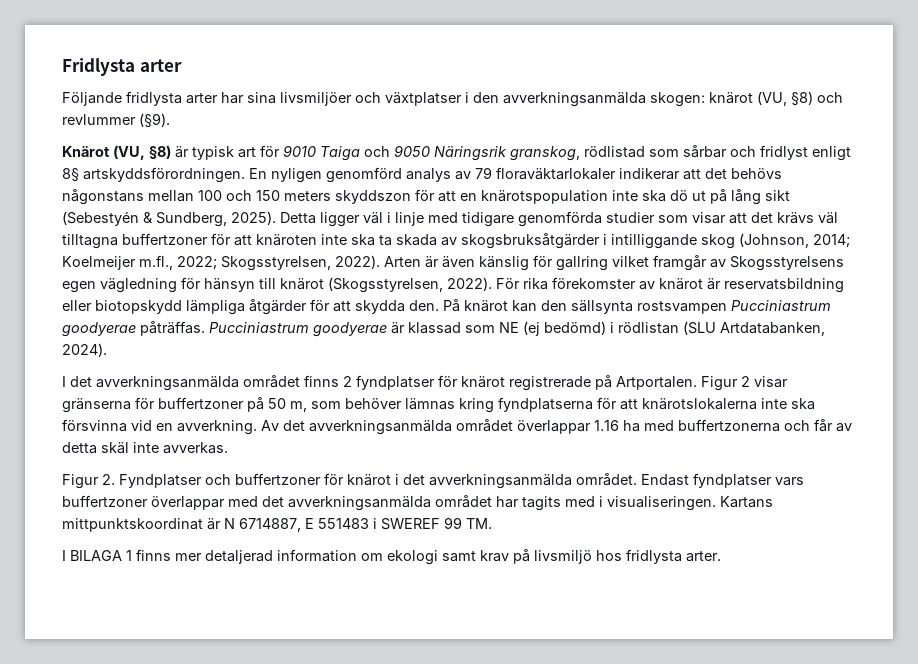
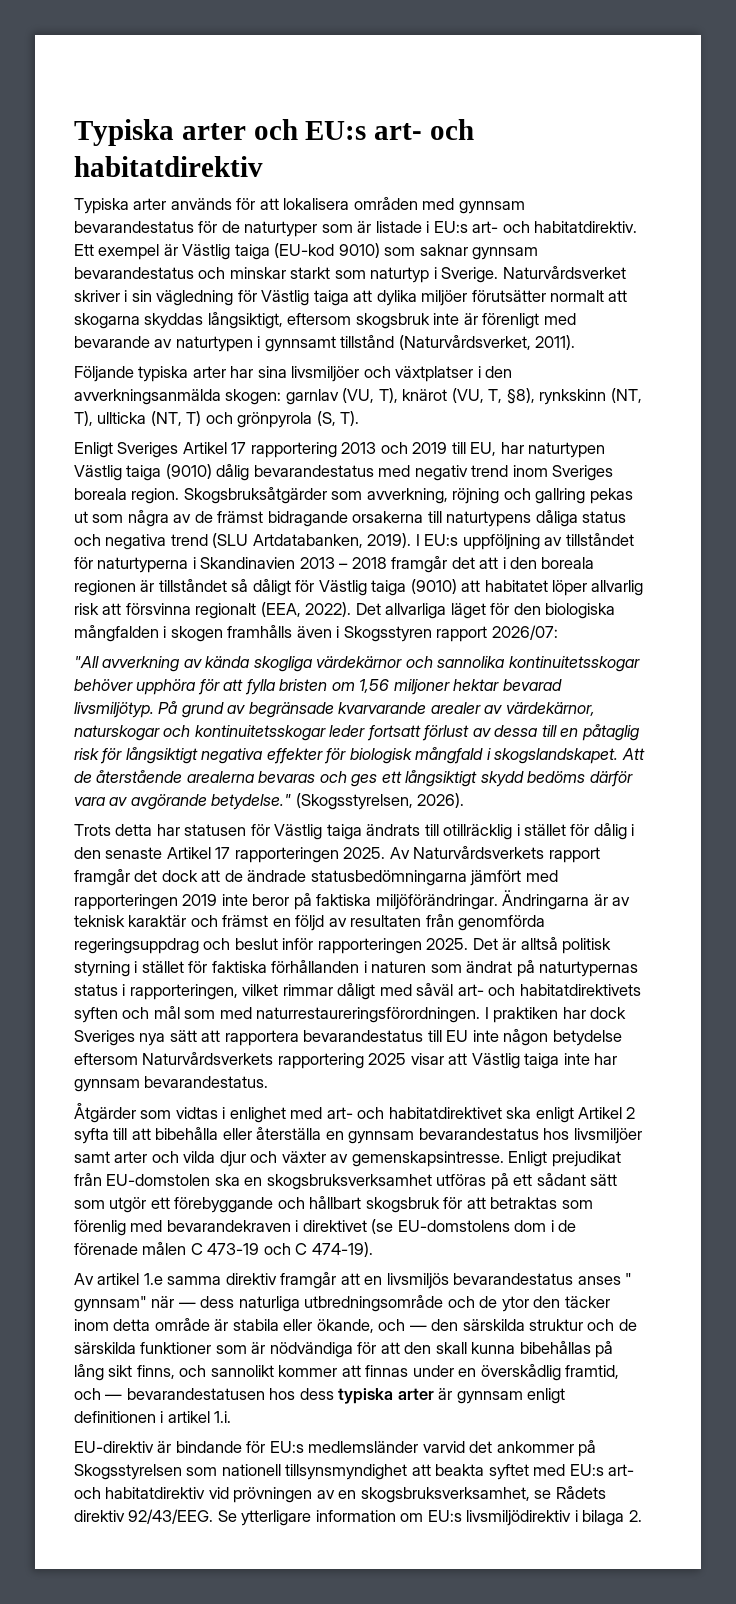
- Fridlysta arter
+ Typiska arter och EU:s art- och habitatdirektiv
+ Typiska arter används för att lokalisera områden med gynnsam bevarandestatus för de naturtyper som är listade i EU:s art- och habitatdirektiv. Ett exempel är Västlig taiga (EU-kod 9010) som saknar gynnsam bevarandestatus och minskar starkt som naturtyp i Sverige. Naturvårdsverket skriver i sin vägledning för Västlig taiga att dylika miljöer förutsätter normalt att skogarna skyddas långsiktigt, eftersom skogsbruk inte är förenligt med bevarande av naturtypen i gynnsamt tillstånd (Naturvårdsverket, 2011).
- Följande fridlysta arter har sina livsmiljöer och växtplatser i den avverkningsanmälda skogen: knärot (VU, §8) och revlummer (§9).
- Knärot (VU, §8) är typisk art för 9010 Taiga och 9050 Näringsrik granskog, rödlistad som sårbar och fridlyst enligt 8§ artskyddsförordningen. En nyligen genomförd analys av 79 floraväktarlokaler indikerar att det behövs någonstans mellan 100 och 150 meters skyddszon för att en knärotspopulation inte ska dö ut på lång sikt (Sebestyén & Sundberg, 2025). Detta ligger väl i linje med tidigare genomförda studier som visar att det krävs väl tilltagna buffertzoner för att knäroten inte ska ta skada av skogsbruksåtgärder i intilliggande skog (Johnson, 2014; Koelmeijer m.fl., 2022; Skogsstyrelsen, 2022). Arten är även känslig för gallring vilket framgår av Skogsstyrelsens egen vägledning för hänsyn till knärot (Skogsstyrelsen, 2022). För rika förekomster av knärot är reservatsbildning eller biotopskydd lämpliga åtgärder för att skydda den. På knärot kan den sällsynta rostsvampen Pucciniastrum goodyerae påträffas. Pucciniastrum goodyerae är klassad som NE (ej bedömd) i rödlistan (SLU Artdatabanken, 2024).
- I det avverkningsanmälda området finns 2 fyndplatser för knärot registrerade på Artportalen. Figur 2 visar gränserna för buffertzoner på 50 m, som behöver lämnas kring fyndplatserna för att knärotslokalerna inte ska försvinna vid en avverkning. Av det avverkningsanmälda området överlappar 1.16 ha med buffertzonerna och får av detta skäl inte avverkas.
- Figur 2. Fyndplatser och buffertzoner för knärot i det avverkningsanmälda området. Endast fyndplatser vars buffertzoner överlappar med det avverkningsanmälda området har tagits med i visualiseringen. Kartans mittpunktskoordinat är N 6714887, E 551483 i SWEREF 99 TM.
- I BILAGA 1 finns mer detaljerad information om ekologi samt krav på livsmiljö hos fridlysta arter.
+ Följande typiska arter har sina livsmiljöer och växtplatser i den avverkningsanmälda skogen: garnlav (VU, T), knärot (VU, T, §8), rynkskinn (NT, T), ullticka (NT, T) och grönpyrola (S, T).
+ Enligt Sveriges Artikel 17 rapportering 2013 och 2019 till EU, har naturtypen Västlig taiga (9010) dålig bevarandestatus med negativ trend inom Sveriges boreala region. Skogsbruksåtgärder som avverkning, röjning och gallring pekas ut som några av de främst bidragande orsakerna till naturtypens dåliga status och negativa trend (SLU Artdatabanken, 2019). I EU:s uppföljning av tillståndet för naturtyperna i Skandinavien 2013 – 2018 framgår det att i den boreala regionen är tillståndet så dåligt för Västlig taiga (9010) att habitatet löper allvarlig risk att försvinna regionalt (EEA, 2022). Det allvarliga läget för den biologiska mångfalden i skogen framhålls även i Skogsstyren rapport 2026/07:
+ "All avverkning av kända skogliga värdekärnor och sannolika kontinuitetsskogar behöver upphöra för att fylla bristen om 1,56 miljoner hektar bevarad livsmiljötyp. På grund av begränsade kvarvarande arealer av värdekärnor, naturskogar och kontinuitetsskogar leder fortsatt förlust av dessa till en påtaglig risk för långsiktigt negativa effekter för biologisk mångfald i skogslandskapet. Att de återstående arealerna bevaras och ges ett långsiktigt skydd bedöms därför vara av avgörande betydelse." (Skogsstyrelsen, 2026).
+ Trots detta har statusen för Västlig taiga ändrats till otillräcklig i stället för dålig i den senaste Artikel 17 rapporteringen 2025. Av Naturvårdsverkets rapport framgår det dock att de ändrade statusbedömningarna jämfört med rapporteringen 2019 inte beror på faktiska miljöförändringar. Ändringarna är av teknisk karaktär och främst en följd av resultaten från genomförda regeringsuppdrag och beslut inför rapporteringen 2025. Det är alltså politisk styrning i stället för faktiska förhållanden i naturen som ändrat på naturtypernas status i rapporteringen, vilket rimmar dåligt med såväl art- och habitatdirektivets syften och mål som med naturrestaureringsförordningen. I praktiken har dock Sveriges nya sätt att rapportera bevarandestatus till EU inte någon betydelse eftersom Naturvårdsverkets rapportering 2025 visar att Västlig taiga inte har gynnsam bevarandestatus.
+ Åtgärder som vidtas i enlighet med art- och habitatdirektivet ska enligt Artikel 2 syfta till att bibehålla eller återställa en gynnsam bevarandestatus hos livsmiljöer samt arter och vilda djur och växter av gemenskapsintresse. Enligt prejudikat från EU-domstolen ska en skogsbruksverksamhet utföras på ett sådant sätt som utgör ett förebyggande och hållbart skogsbruk för att betraktas som förenlig med bevarandekraven i direktivet (se EU-domstolens dom i de förenade målen C 473-19 och C 474-19).
+ Av artikel 1.e samma direktiv framgår att en livsmiljös bevarandestatus anses " gynnsam" när — dess naturliga utbredningsområde och de ytor den täcker inom detta område är stabila eller ökande, och — den särskilda struktur och de särskilda funktioner som är nödvändiga för att den skall kunna bibehållas på lång sikt finns, och sannolikt kommer att finnas under en överskådlig framtid, och — bevarandestatusen hos dess typiska arter är gynnsam enligt definitionen i artikel 1.i.
+ EU-direktiv är bindande för EU:s medlemsländer varvid det ankommer på Skogsstyrelsen som nationell tillsynsmyndighet att beakta syftet med EU:s art- och habitatdirektiv vid prövningen av en skogsbruksverksamhet, se Rådets direktiv 92/43/EEG. Se ytterligare information om EU:s livsmiljödirektiv i bilaga 2.

